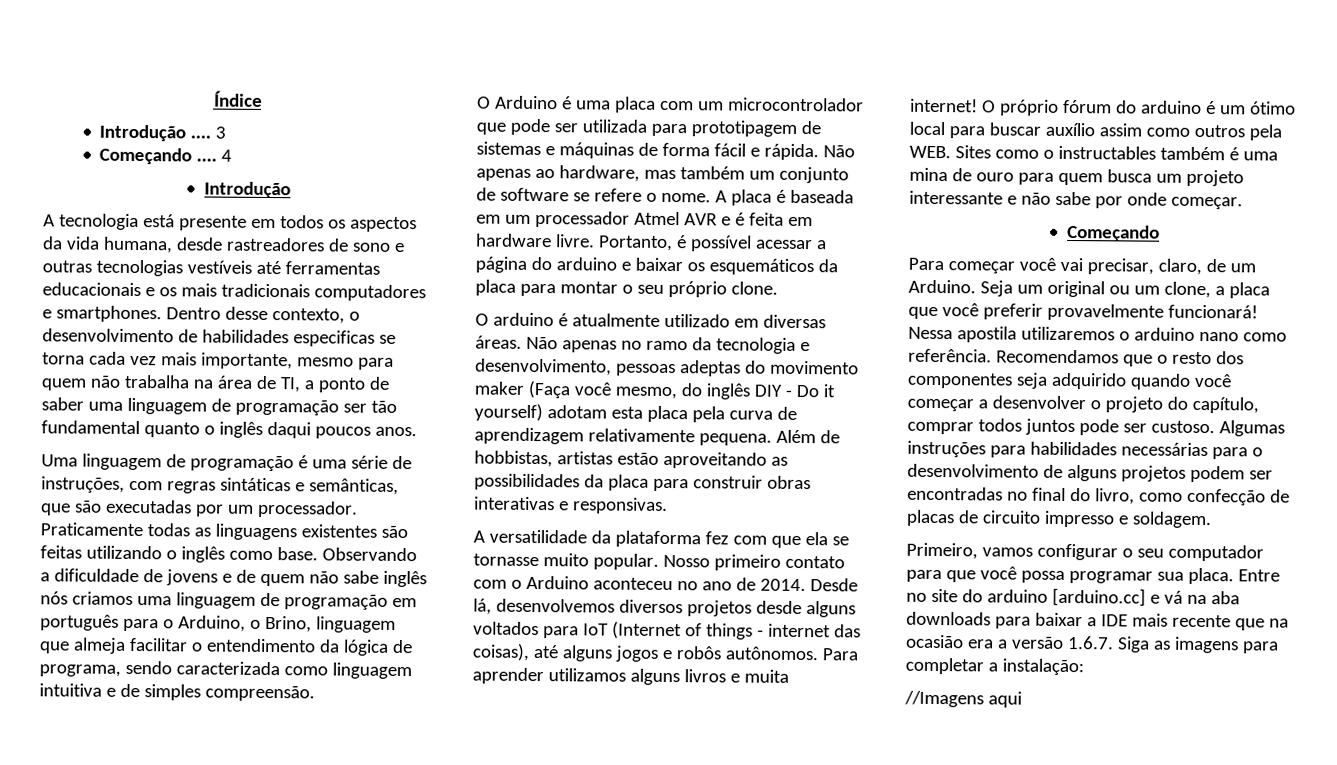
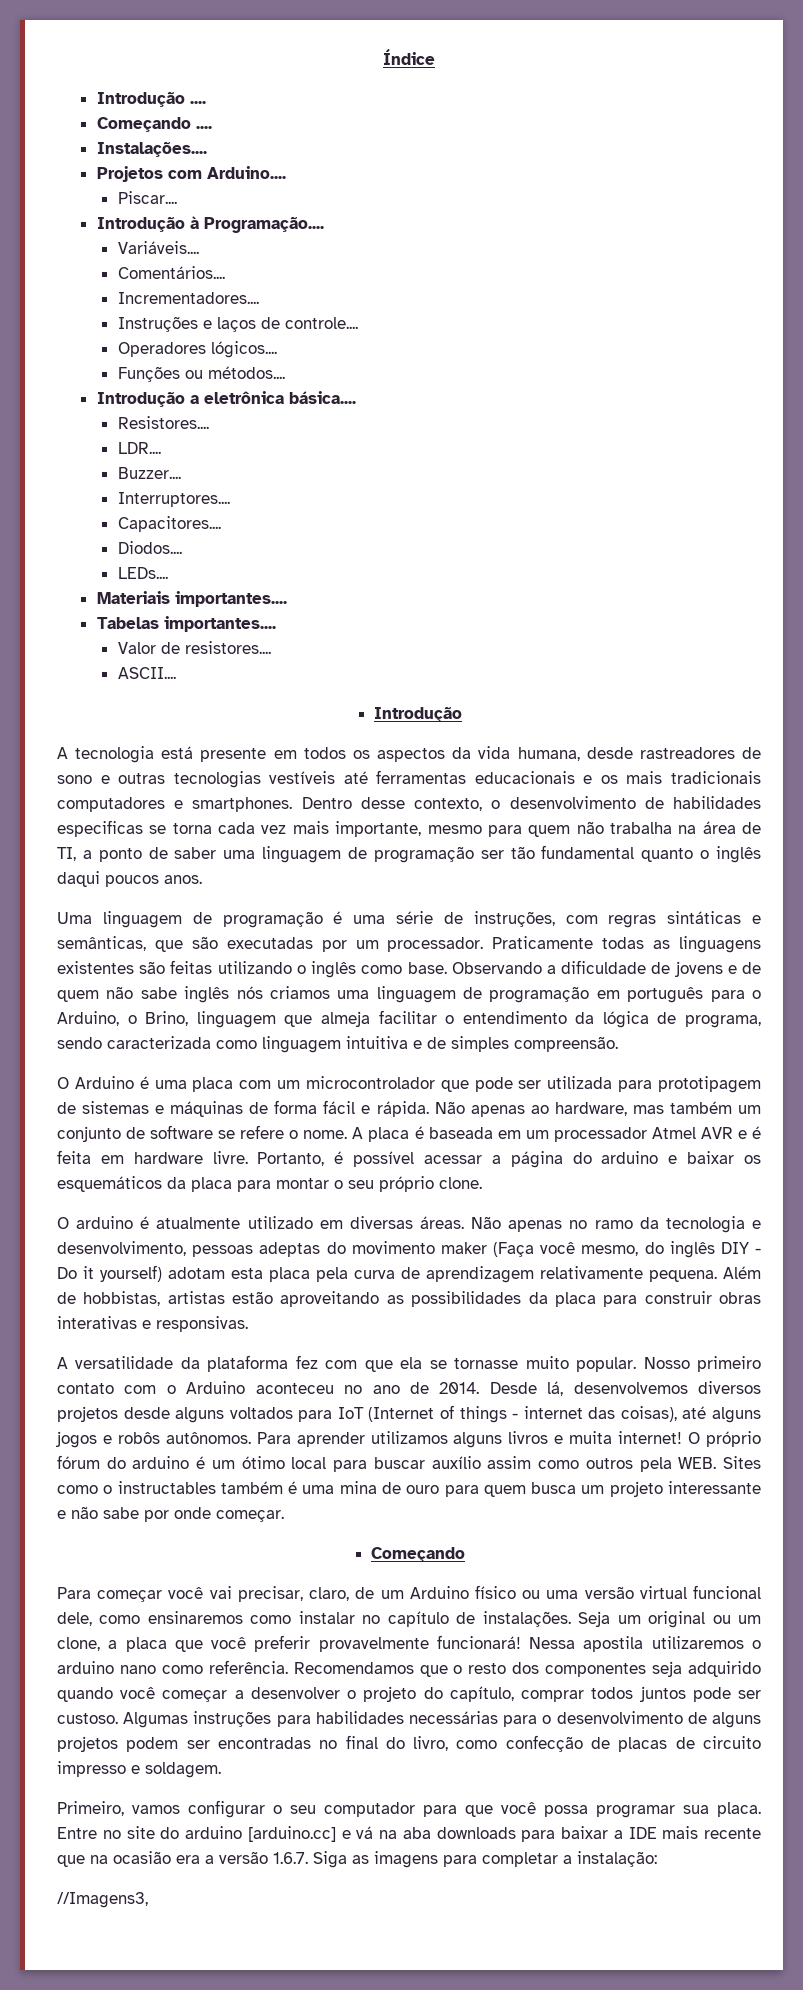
- 3
- Começando .... 4
+ Começando ....
+ Instalações....
+ Projetos com Arduino....
+ Piscar....
+ Introdução à Programação....
+ Variáveis....
+ Comentários....
+ Incrementadores....
+ Instruções e laços de controle....
+ Operadores lógicos....
+ Funções ou métodos....
+ Introdução a eletrônica básica....
+ Resistores....
+ LDR....
+ Buzzer....
+ Interruptores....
+ Capacitores....
+ Diodos....
+ LEDs....
+ Materiais importantes....
+ Tabelas importantes....
+ Valor de resistores....
+ ASCII....
- Para começar você vai precisar, claro, de um Arduino.
+ Para começar você vai precisar, claro, de um Arduino físico ou uma versão virtual funcional dele, como ensinaremos como instalar no capítulo de instalações.
- //Imagens aqui
+ //Imagens3,

